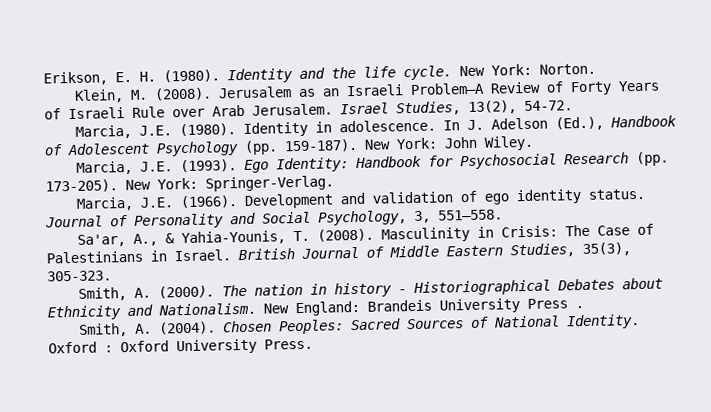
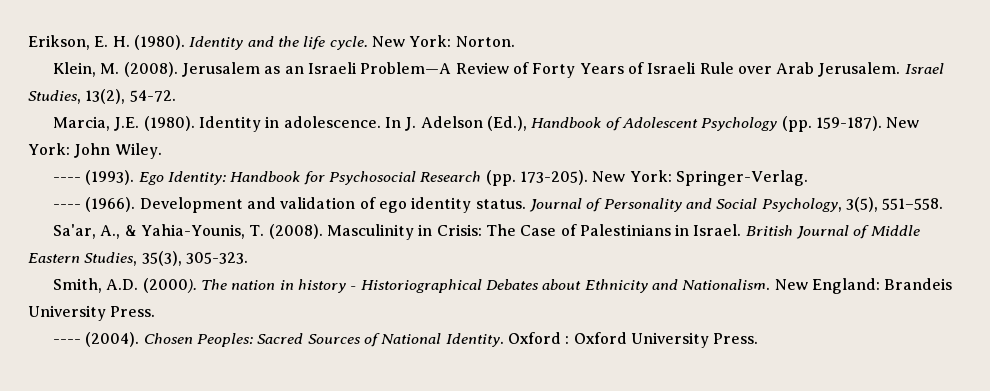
- Marcia, J.E. (1993).
+ ---- (1993).
- Marcia, J.E. (1966).
+ ---- (1966).
- Journal of Personality and Social Psychology, 3, 551–558.
+ Journal of Personality and Social Psychology, 3(5), 551–558.
- Smith, A. (2000).
+ Smith, A.D. (2000).
- New England: Brandeis University Press .
- Smith, A. (2004).
+ New England: Brandeis University Press.
+ ---- (2004).

